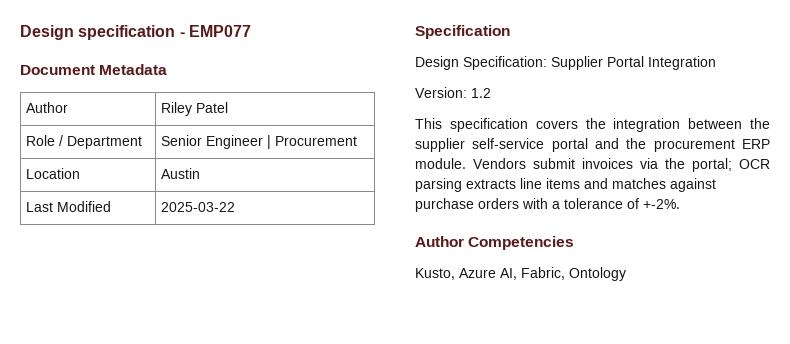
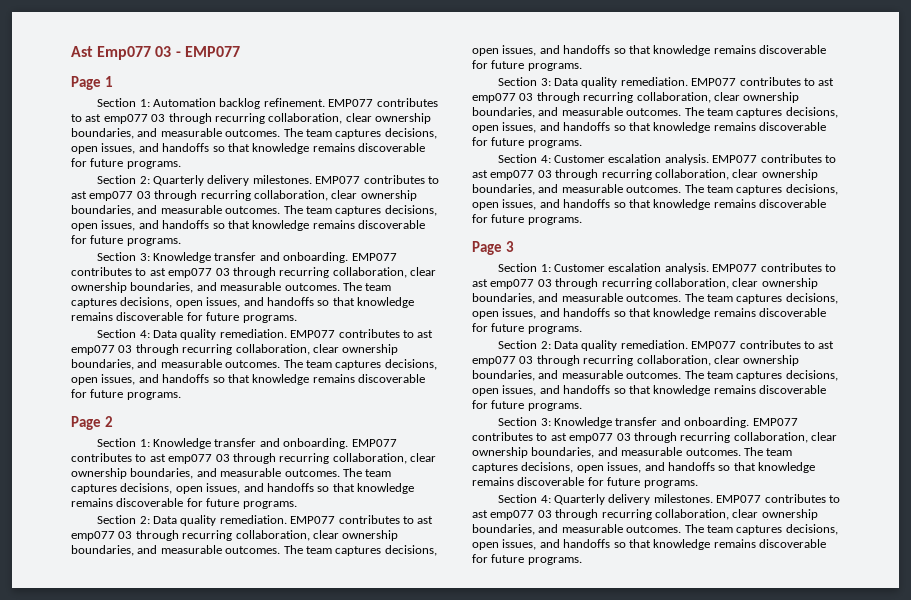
- Design specification - EMP077
+ Ast Emp077 03 - EMP077
- Document Metadata
- Author | Riley Patel
- Role / Department | Senior Engineer | Procurement
- Location | Austin
- Last Modified | 2025-03-22
- Specification
- Design Specification: Supplier Portal Integration
- Version: 1.2
- This specification covers the integration between the supplier self-service portal and the procurement ERP module. Vendors submit invoices via the portal; OCR parsing extracts line items and matches against purchase orders with a tolerance of +-2%.
- Author Competencies
- Kusto, Azure AI, Fabric, Ontology
+ Page 1
+ Section 1: Automation backlog refinement. EMP077 contributes to ast emp077 03 through recurring collaboration, clear ownership boundaries, and measurable outcomes. The team captures decisions, open issues, and handoffs so that knowledge remains discoverable for future programs.
+ Section 2: Quarterly delivery milestones. EMP077 contributes to ast emp077 03 through recurring collaboration, clear ownership boundaries, and measurable outcomes. The team captures decisions, open issues, and handoffs so that knowledge remains discoverable for future programs.
+ Section 3: Knowledge transfer and onboarding. EMP077 contributes to ast emp077 03 through recurring collaboration, clear ownership boundaries, and measurable outcomes. The team captures decisions, open issues, and handoffs so that knowledge remains discoverable for future programs.
+ Section 4: Data quality remediation. EMP077 contributes to ast emp077 03 through recurring collaboration, clear ownership boundaries, and measurable outcomes. The team captures decisions, open issues, and handoffs so that knowledge remains discoverable for future programs.
+ Page 2
+ Section 1: Knowledge transfer and onboarding. EMP077 contributes to ast emp077 03 through recurring collaboration, clear ownership boundaries, and measurable outcomes. The team captures decisions, open issues, and handoffs so that knowledge remains discoverable for future programs.
+ Section 2: Data quality remediation. EMP077 contributes to ast emp077 03 through recurring collaboration, clear ownership boundaries, and measurable outcomes. The team captures decisions, open issues, and handoffs so that knowledge remains discoverable for future programs.
+ Section 3: Data quality remediation. EMP077 contributes to ast emp077 03 through recurring collaboration, clear ownership boundaries, and measurable outcomes. The team captures decisions, open issues, and handoffs so that knowledge remains discoverable for future programs.
+ Section 4: Customer escalation analysis. EMP077 contributes to ast emp077 03 through recurring collaboration, clear ownership boundaries, and measurable outcomes. The team captures decisions, open issues, and handoffs so that knowledge remains discoverable for future programs.
+ Page 3
+ Section 1: Customer escalation analysis. EMP077 contributes to ast emp077 03 through recurring collaboration, clear ownership boundaries, and measurable outcomes. The team captures decisions, open issues, and handoffs so that knowledge remains discoverable for future programs.
+ Section 2: Data quality remediation. EMP077 contributes to ast emp077 03 through recurring collaboration, clear ownership boundaries, and measurable outcomes. The team captures decisions, open issues, and handoffs so that knowledge remains discoverable for future programs.
+ Section 3: Knowledge transfer and onboarding. EMP077 contributes to ast emp077 03 through recurring collaboration, clear ownership boundaries, and measurable outcomes. The team captures decisions, open issues, and handoffs so that knowledge remains discoverable for future programs.
+ Section 4: Quarterly delivery milestones. EMP077 contributes to ast emp077 03 through recurring collaboration, clear ownership boundaries, and measurable outcomes. The team captures decisions, open issues, and handoffs so that knowledge remains discoverable for future programs.

